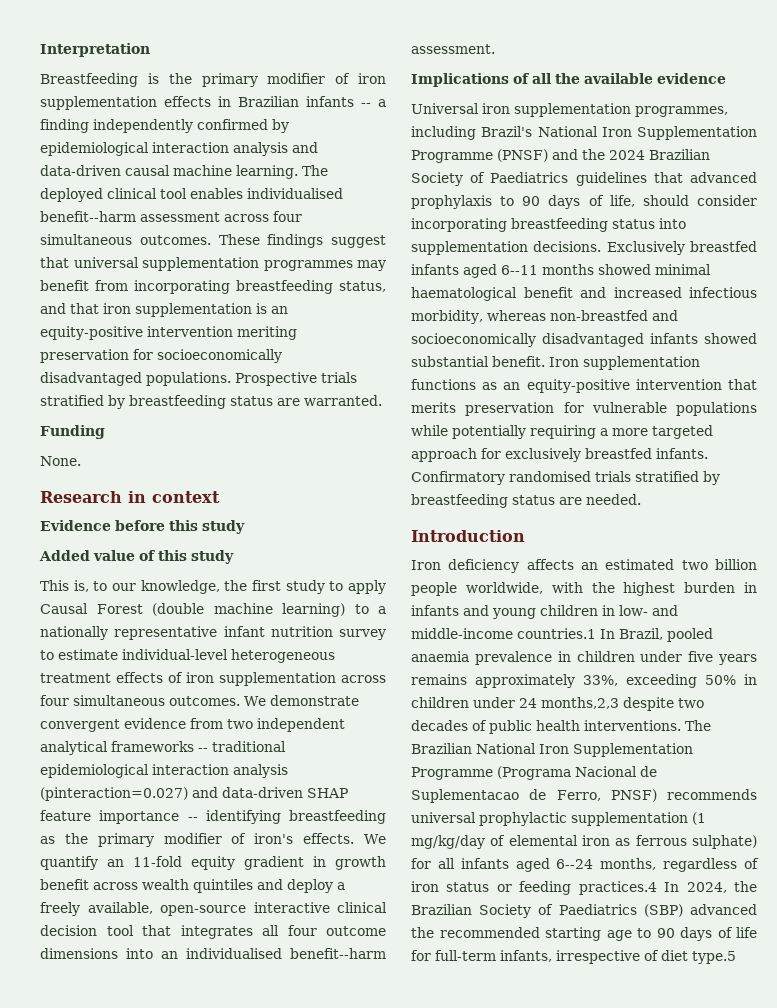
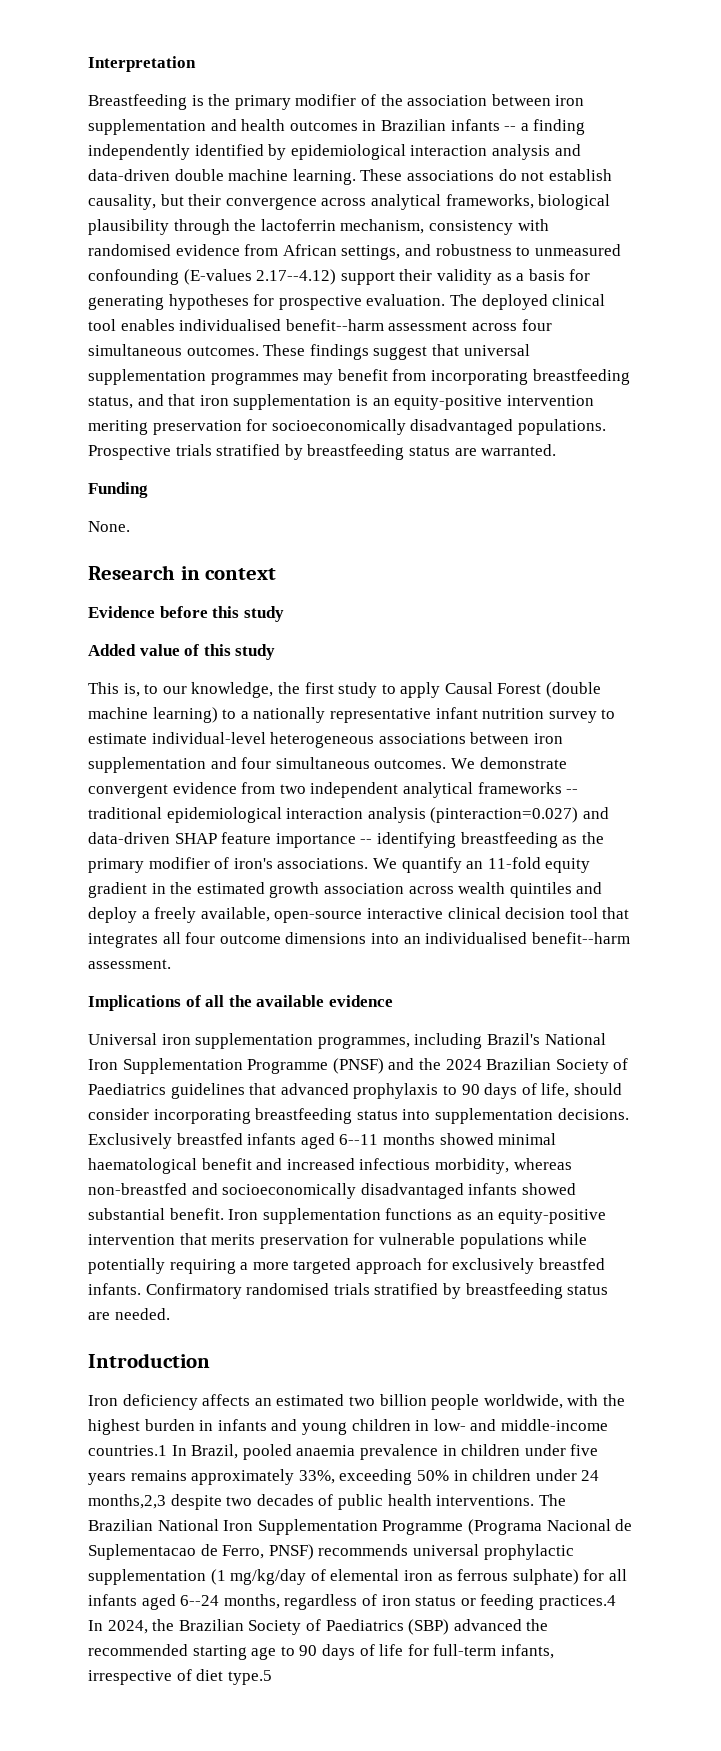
- Breastfeeding is the primary modifier of iron supplementation effects in Brazilian infants -- a finding independently confirmed by epidemiological interaction analysis and data-driven causal machine learning.
+ Breastfeeding is the primary modifier of the association between iron supplementation and health outcomes in Brazilian infants -- a finding independently identified by epidemiological interaction analysis and data-driven double machine learning.
+ These associations do not establish causality, but their convergence across analytical frameworks, biological plausibility through the lactoferrin mechanism, consistency with randomised evidence from African settings, and robustness to unmeasured confounding (E-values 2.17--4.12) support their validity as a basis for generating hypotheses for prospective evaluation.
- This is, to our knowledge, the first study to apply Causal Forest (double machine learning) to a nationally representative infant nutrition survey to estimate individual-level heterogeneous treatment effects of iron supplementation across four simultaneous outcomes.
+ This is, to our knowledge, the first study to apply Causal Forest (double machine learning) to a nationally representative infant nutrition survey to estimate individual-level heterogeneous associations between iron supplementation and four simultaneous outcomes.
- We demonstrate convergent evidence from two independent analytical frameworks -- traditional epidemiological interaction analysis (pinteraction=0.027) and data-driven SHAP feature importance -- identifying breastfeeding as the primary modifier of iron's effects.
+ We demonstrate convergent evidence from two independent analytical frameworks -- traditional epidemiological interaction analysis (pinteraction=0.027) and data-driven SHAP feature importance -- identifying breastfeeding as the primary modifier of iron's associations.
- We quantify an 11-fold equity gradient in growth benefit across wealth quintiles and deploy a freely available, open-source interactive clinical decision tool that integrates all four outcome dimensions into an individualised benefit--harm assessment.
+ We quantify an 11-fold equity gradient in the estimated growth association across wealth quintiles and deploy a freely available, open-source interactive clinical decision tool that integrates all four outcome dimensions into an individualised benefit--harm assessment.

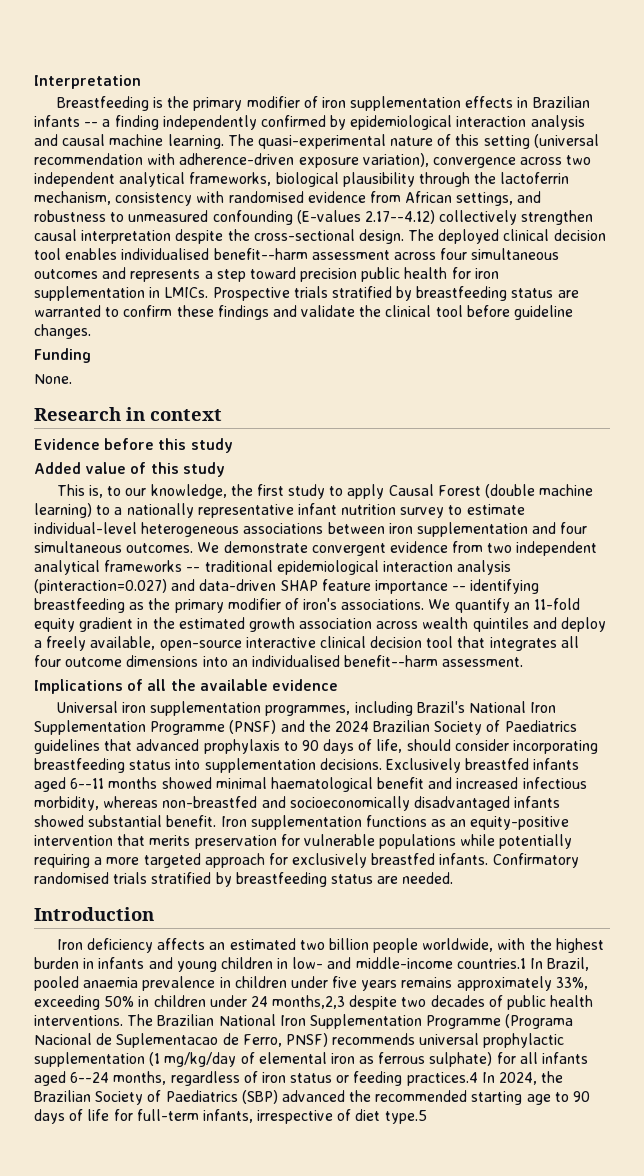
- Breastfeeding is the primary modifier of the association between iron supplementation and health outcomes in Brazilian infants -- a finding independently identified by epidemiological interaction analysis and data-driven double machine learning. These associations do not establish causality, but their convergence across analytical frameworks, biological plausibility through the lactoferrin mechanism, consistency with randomised evidence from African settings, and robustness to unmeasured confounding (E-values 2.17--4.12) support their validity as a basis for generating hypotheses for prospective evaluation.
+ Breastfeeding is the primary modifier of iron supplementation effects in Brazilian infants -- a finding independently confirmed by epidemiological interaction analysis and causal machine learning. The quasi-experimental nature of this setting (universal recommendation with adherence-driven exposure variation), convergence across two independent analytical frameworks, biological plausibility through the lactoferrin mechanism, consistency with randomised evidence from African settings, and robustness to unmeasured confounding (E-values 2.17--4.12) collectively strengthen causal interpretation despite the cross-sectional design.
- The deployed clinical tool enables individualised benefit--harm assessment across four simultaneous outcomes. These findings suggest that universal supplementation programmes may benefit from incorporating breastfeeding status, and that iron supplementation is an equity-positive intervention meriting preservation for socioeconomically disadvantaged populations.
+ The deployed clinical decision tool enables individualised benefit--harm assessment across four simultaneous outcomes and represents a step toward precision public health for iron supplementation in LMICs.
- Prospective trials stratified by breastfeeding status are warranted.
+ Prospective trials stratified by breastfeeding status are warranted to confirm these findings and validate the clinical tool before guideline changes.

